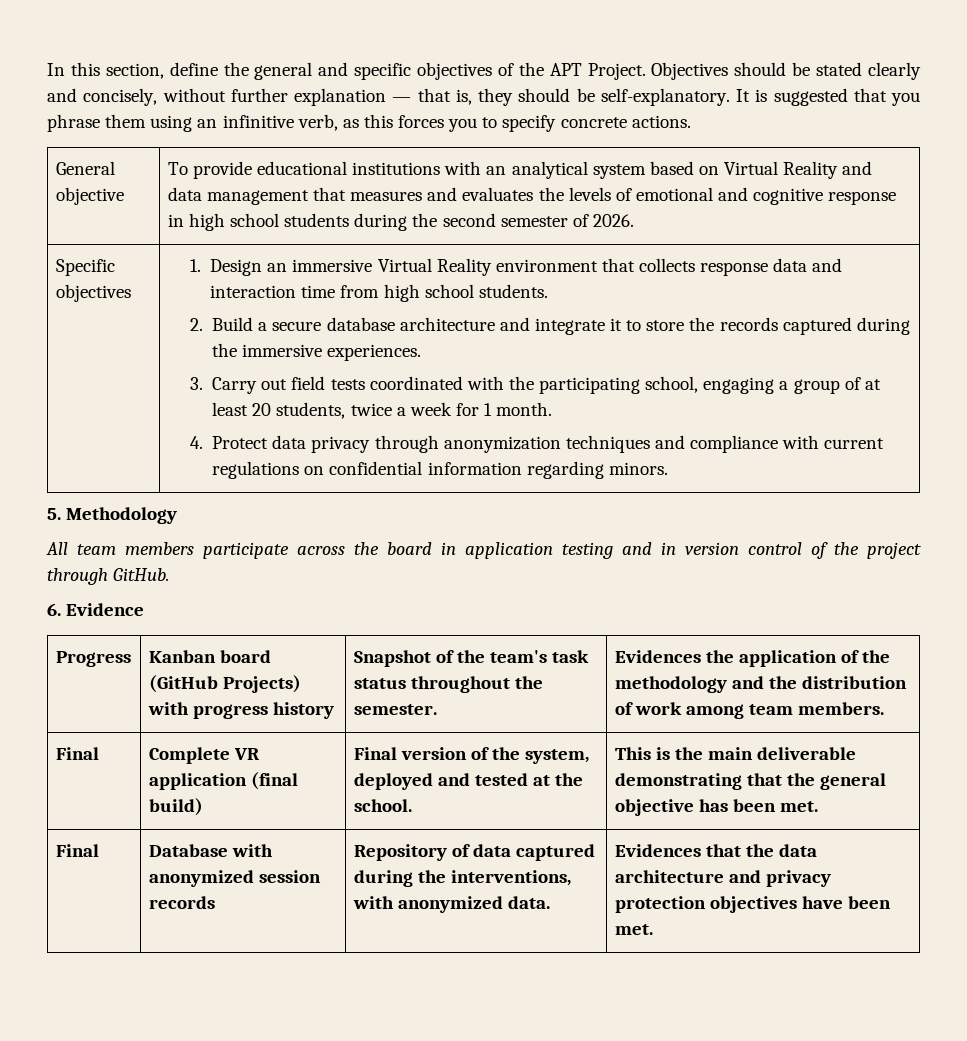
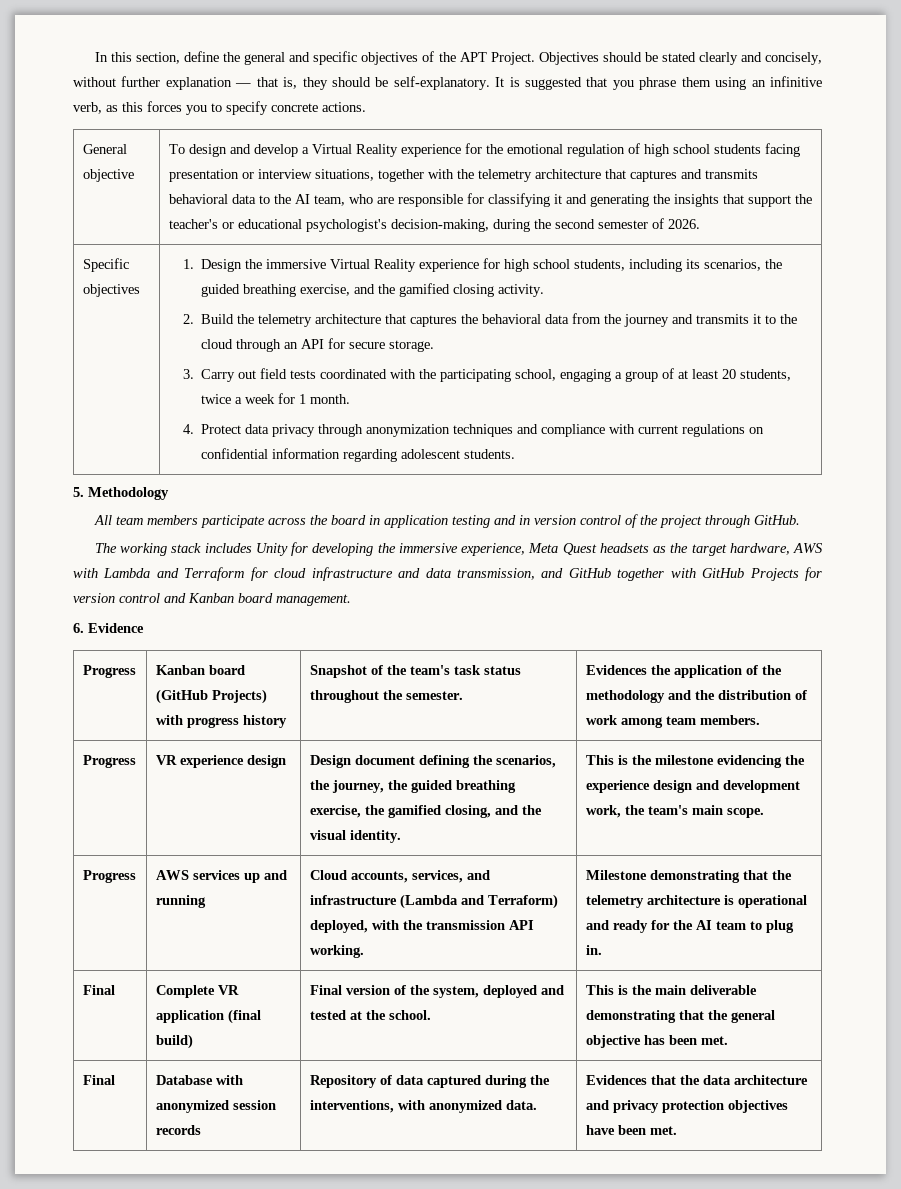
- To provide educational institutions with an analytical system based on Virtual Reality and data management that measures and evaluates the levels of emotional and cognitive response in high school students during the second semester of 2026.
+ To design and develop a Virtual Reality experience for the emotional regulation of high school students facing presentation or interview situations, together with the telemetry architecture that captures and transmits behavioral data to the AI team, who are responsible for classifying it and generating the insights that support the teacher's or educational psychologist's decision-making, during the second semester of 2026.
- 1. Design an immersive Virtual Reality environment that collects response data and interaction time from high school students.
- 2. Build a secure database architecture and integrate it to store the records captured during the immersive experiences.
+ 1. Design the immersive Virtual Reality experience for high school students, including its scenarios, the guided breathing exercise, and the gamified closing activity.
+ 2. Build the telemetry architecture that captures the behavioral data from the journey and transmits it to the cloud through an API for secure storage.
- 4. Protect data privacy through anonymization techniques and compliance with current regulations on confidential information regarding minors.
+ 4. Protect data privacy through anonymization techniques and compliance with current regulations on confidential information regarding adolescent students.
+ The working stack includes Unity for developing the immersive experience, Meta Quest headsets as the target hardware, AWS with Lambda and Terraform for cloud infrastructure and data transmission, and GitHub together with GitHub Projects for version control and Kanban board management.
+ Progress | VR experience design | Design document defining the scenarios, the journey, the guided breathing exercise, the gamified closing, and the visual identity. | This is the milestone evidencing the experience design and development work, the team's main scope.
+ Progress | AWS services up and running | Cloud accounts, services, and infrastructure (Lambda and Terraform) deployed, with the transmission API working. | Milestone demonstrating that the telemetry architecture is operational and ready for the AI team to plug in.

